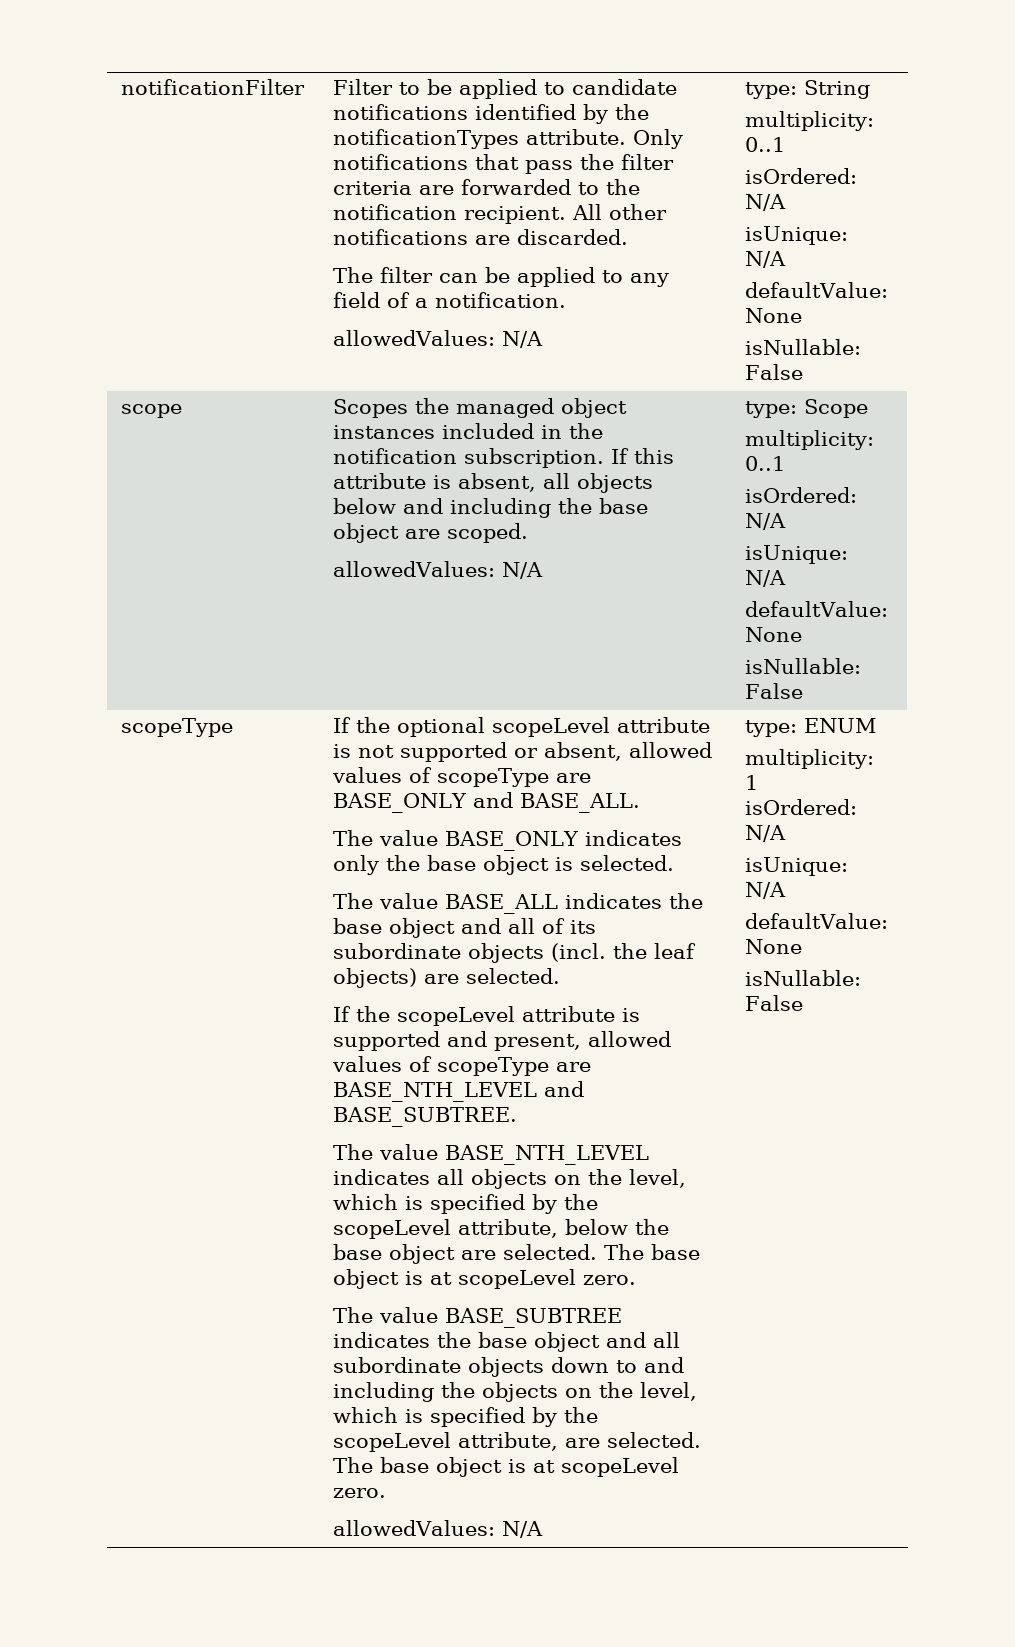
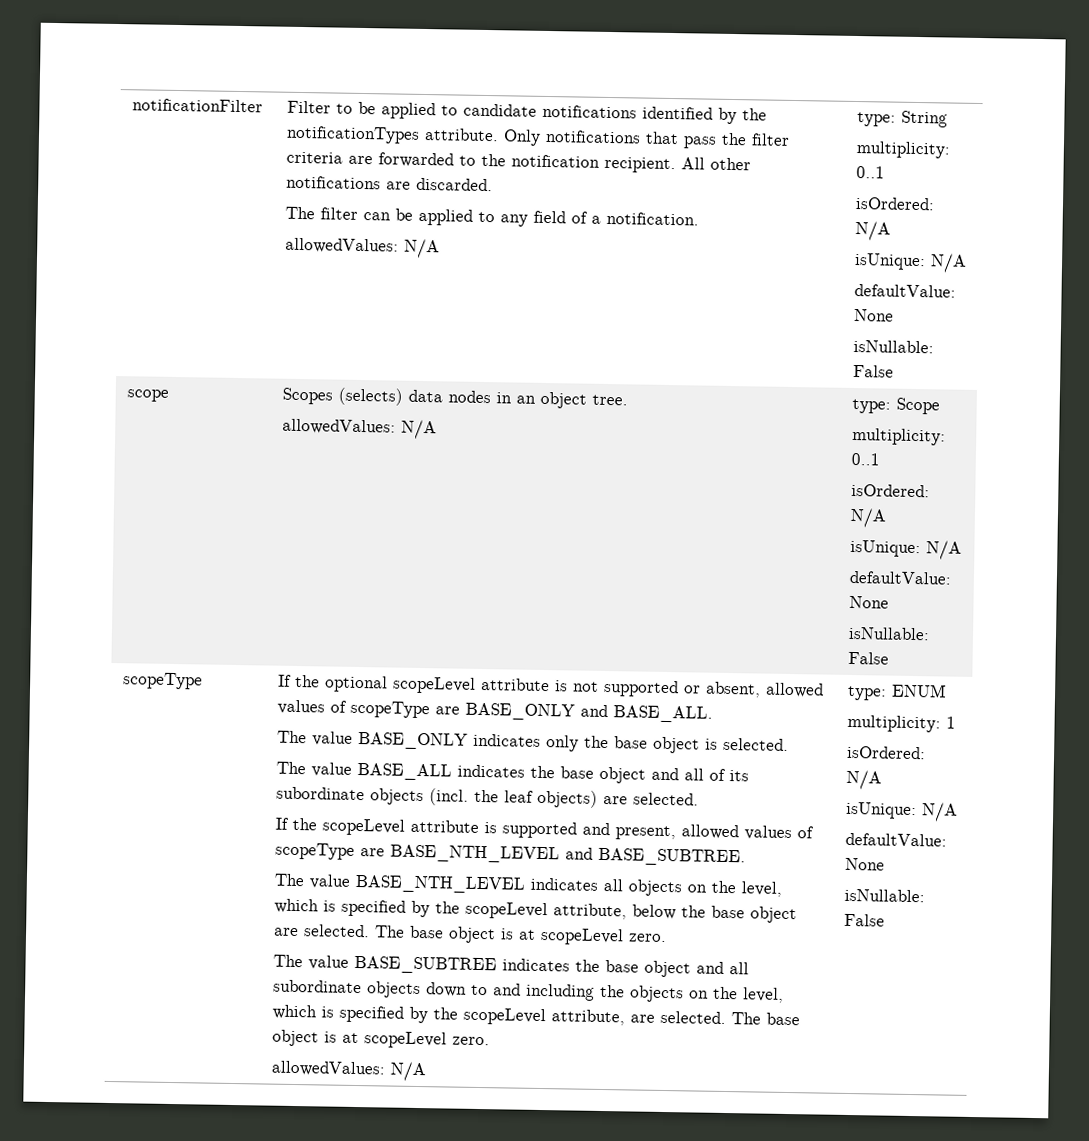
- scope | Scopes the managed object instances included in the notification subscription. If this attribute is absent, all objects below and including the base object are scoped.
+ scope | Scopes (selects) data nodes in an object tree.

